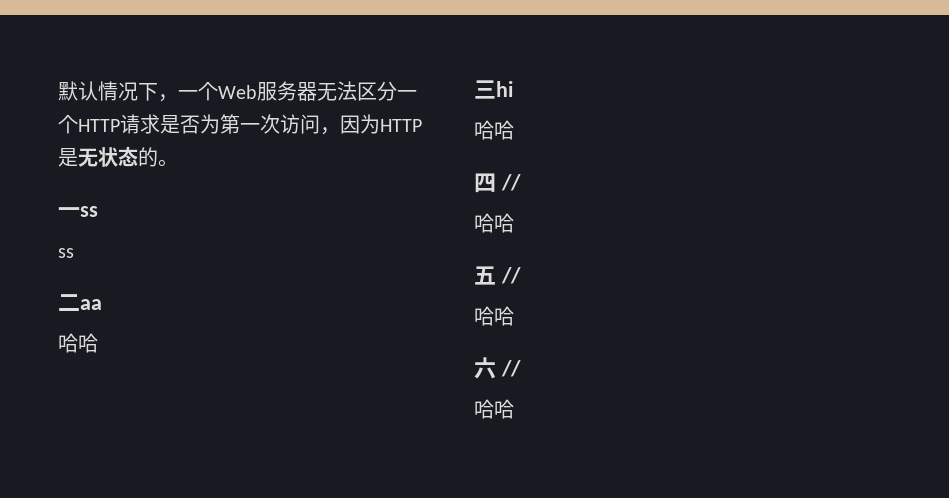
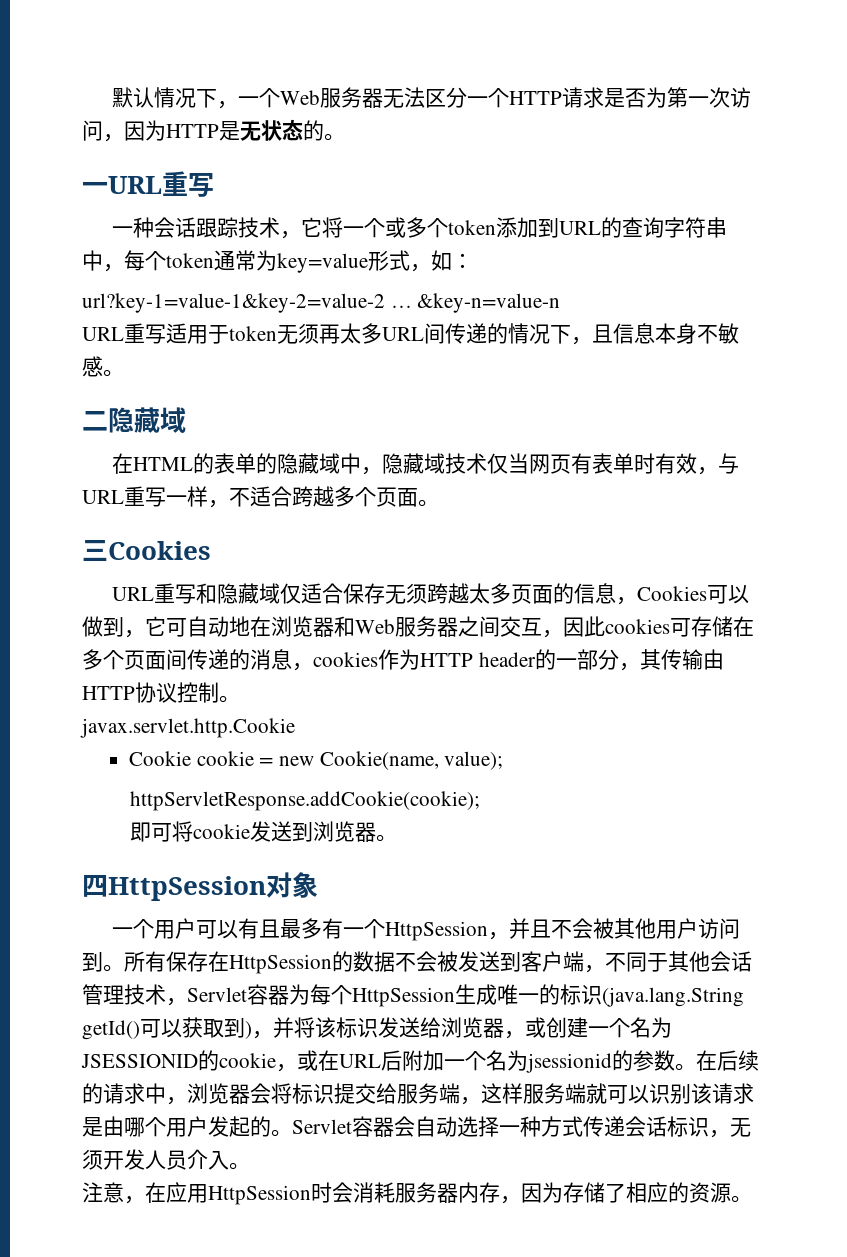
- 一ss
- ss
- 二aa
- 哈哈
- 三hi
- 哈哈
- 四 //
- 哈哈
- 五 //
- 哈哈
- 六 //
- 哈哈
+ 一URL重写
+ 一种会话跟踪技术，它将一个或多个token添加到URL的查询字符串中，每个token通常为key=value形式，如：
+ url?key-1=value-1&key-2=value-2 … &key-n=value-n
+ URL重写适用于token无须再太多URL间传递的情况下，且信息本身不敏感。
+ 二隐藏域
+ 在HTML的表单的隐藏域中，隐藏域技术仅当网页有表单时有效，与URL重写一样，不适合跨越多个页面。
+ 三Cookies
+ URL重写和隐藏域仅适合保存无须跨越太多页面的信息，Cookies可以做到，它可自动地在浏览器和Web服务器之间交互，因此cookies可存储在多个页面间传递的消息，cookies作为HTTP header的一部分，其传输由HTTP协议控制。
+ javax.servlet.http.Cookie
+ Cookie cookie = new Cookie(name, value);
+ httpServletResponse.addCookie(cookie);
+ 即可将cookie发送到浏览器。
+ 四HttpSession对象
+ 一个用户可以有且最多有一个HttpSession，并且不会被其他用户访问到。所有保存在HttpSession的数据不会被发送到客户端，不同于其他会话管理技术，Servlet容器为每个HttpSession生成唯一的标识(java.lang.String getId()可以获取到)，并将该标识发送给浏览器，或创建一个名为JSESSIONID的cookie，或在URL后附加一个名为jsessionid的参数。在后续的请求中，浏览器会将标识提交给服务端，这样服务端就可以识别该请求是由哪个用户发起的。Servlet容器会自动选择一种方式传递会话标识，无须开发人员介入。
+ 注意，在应用HttpSession时会消耗服务器内存，因为存储了相应的资源。

